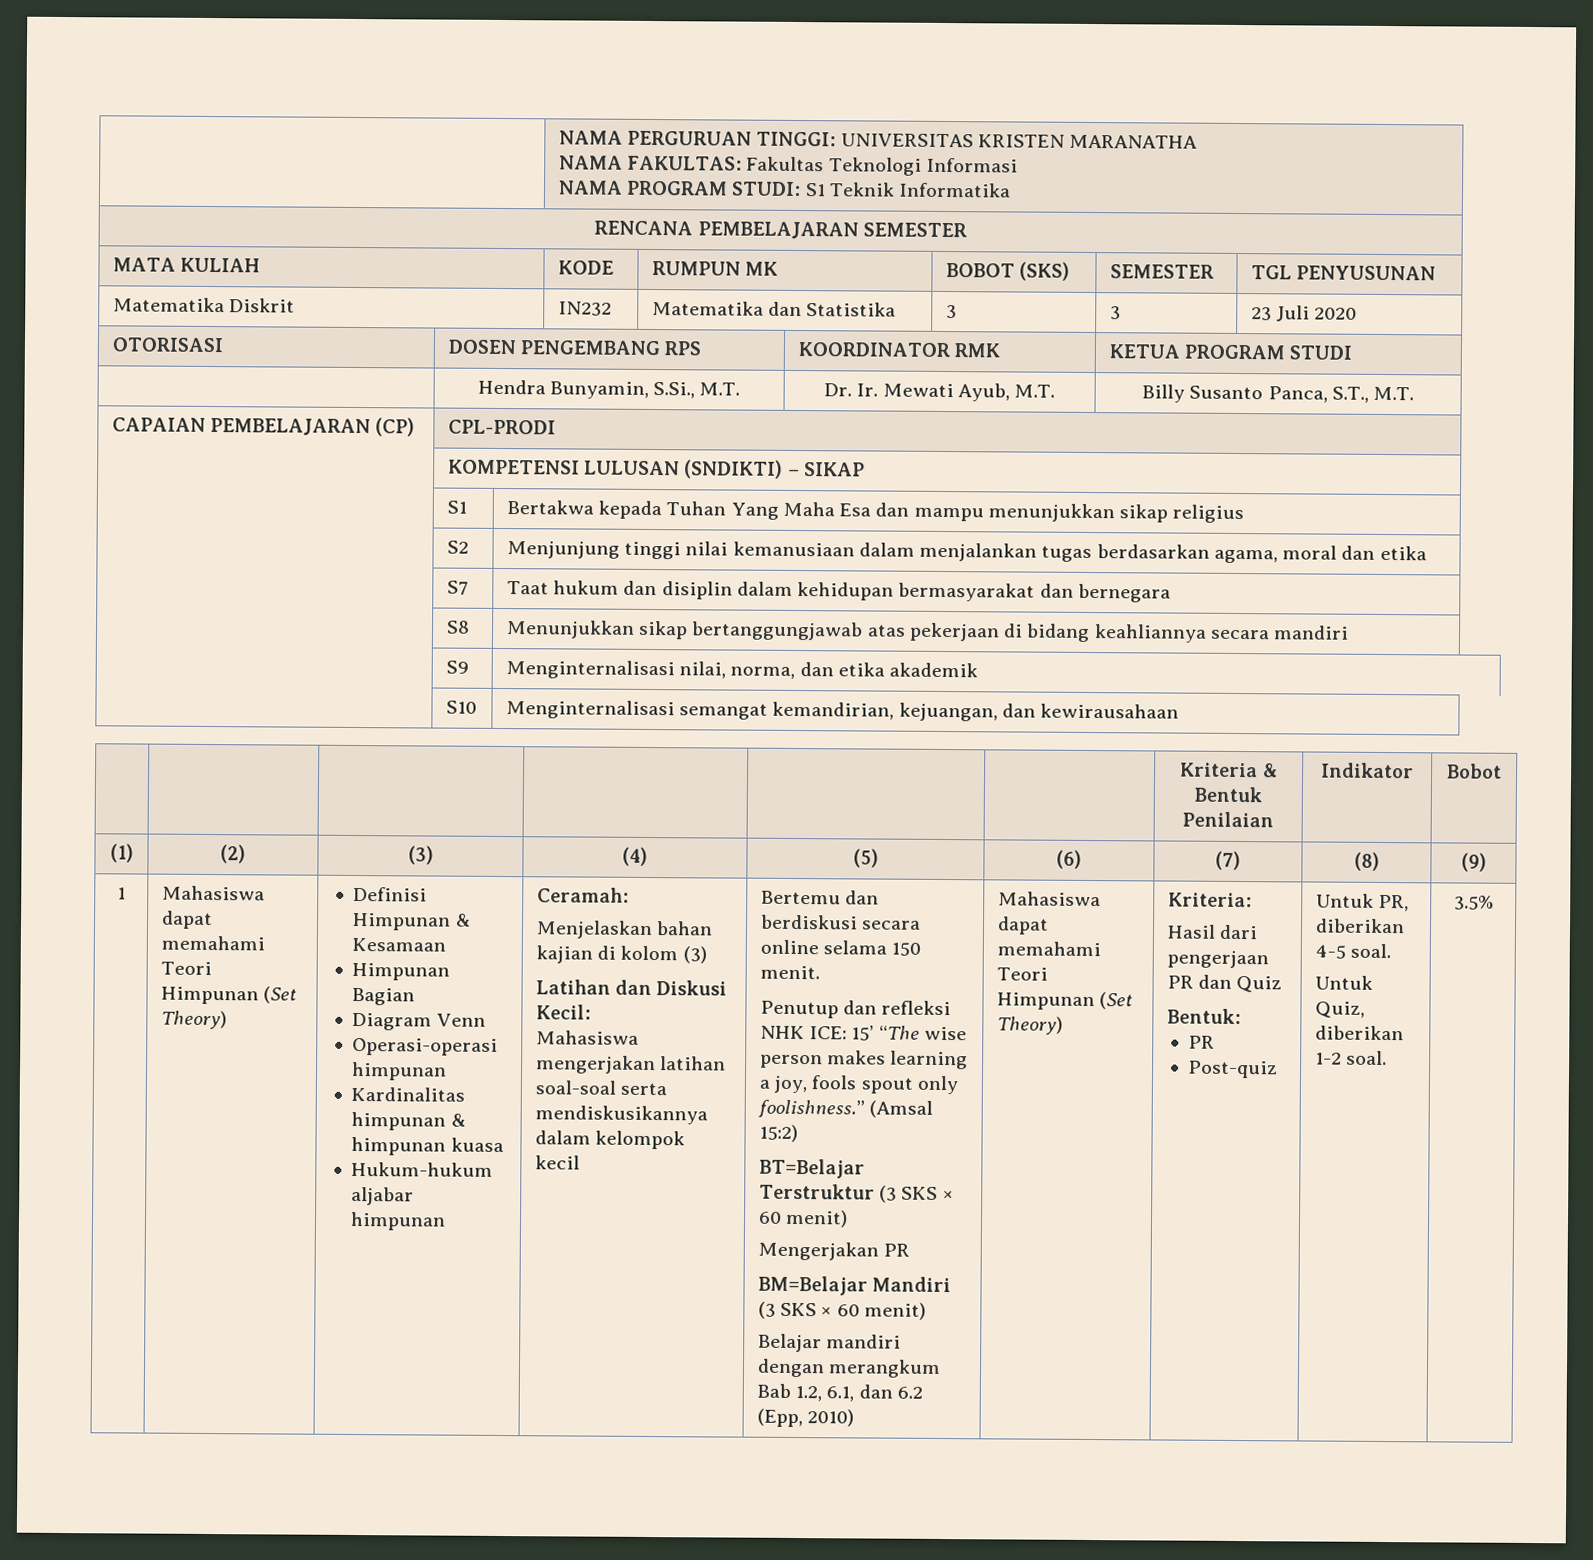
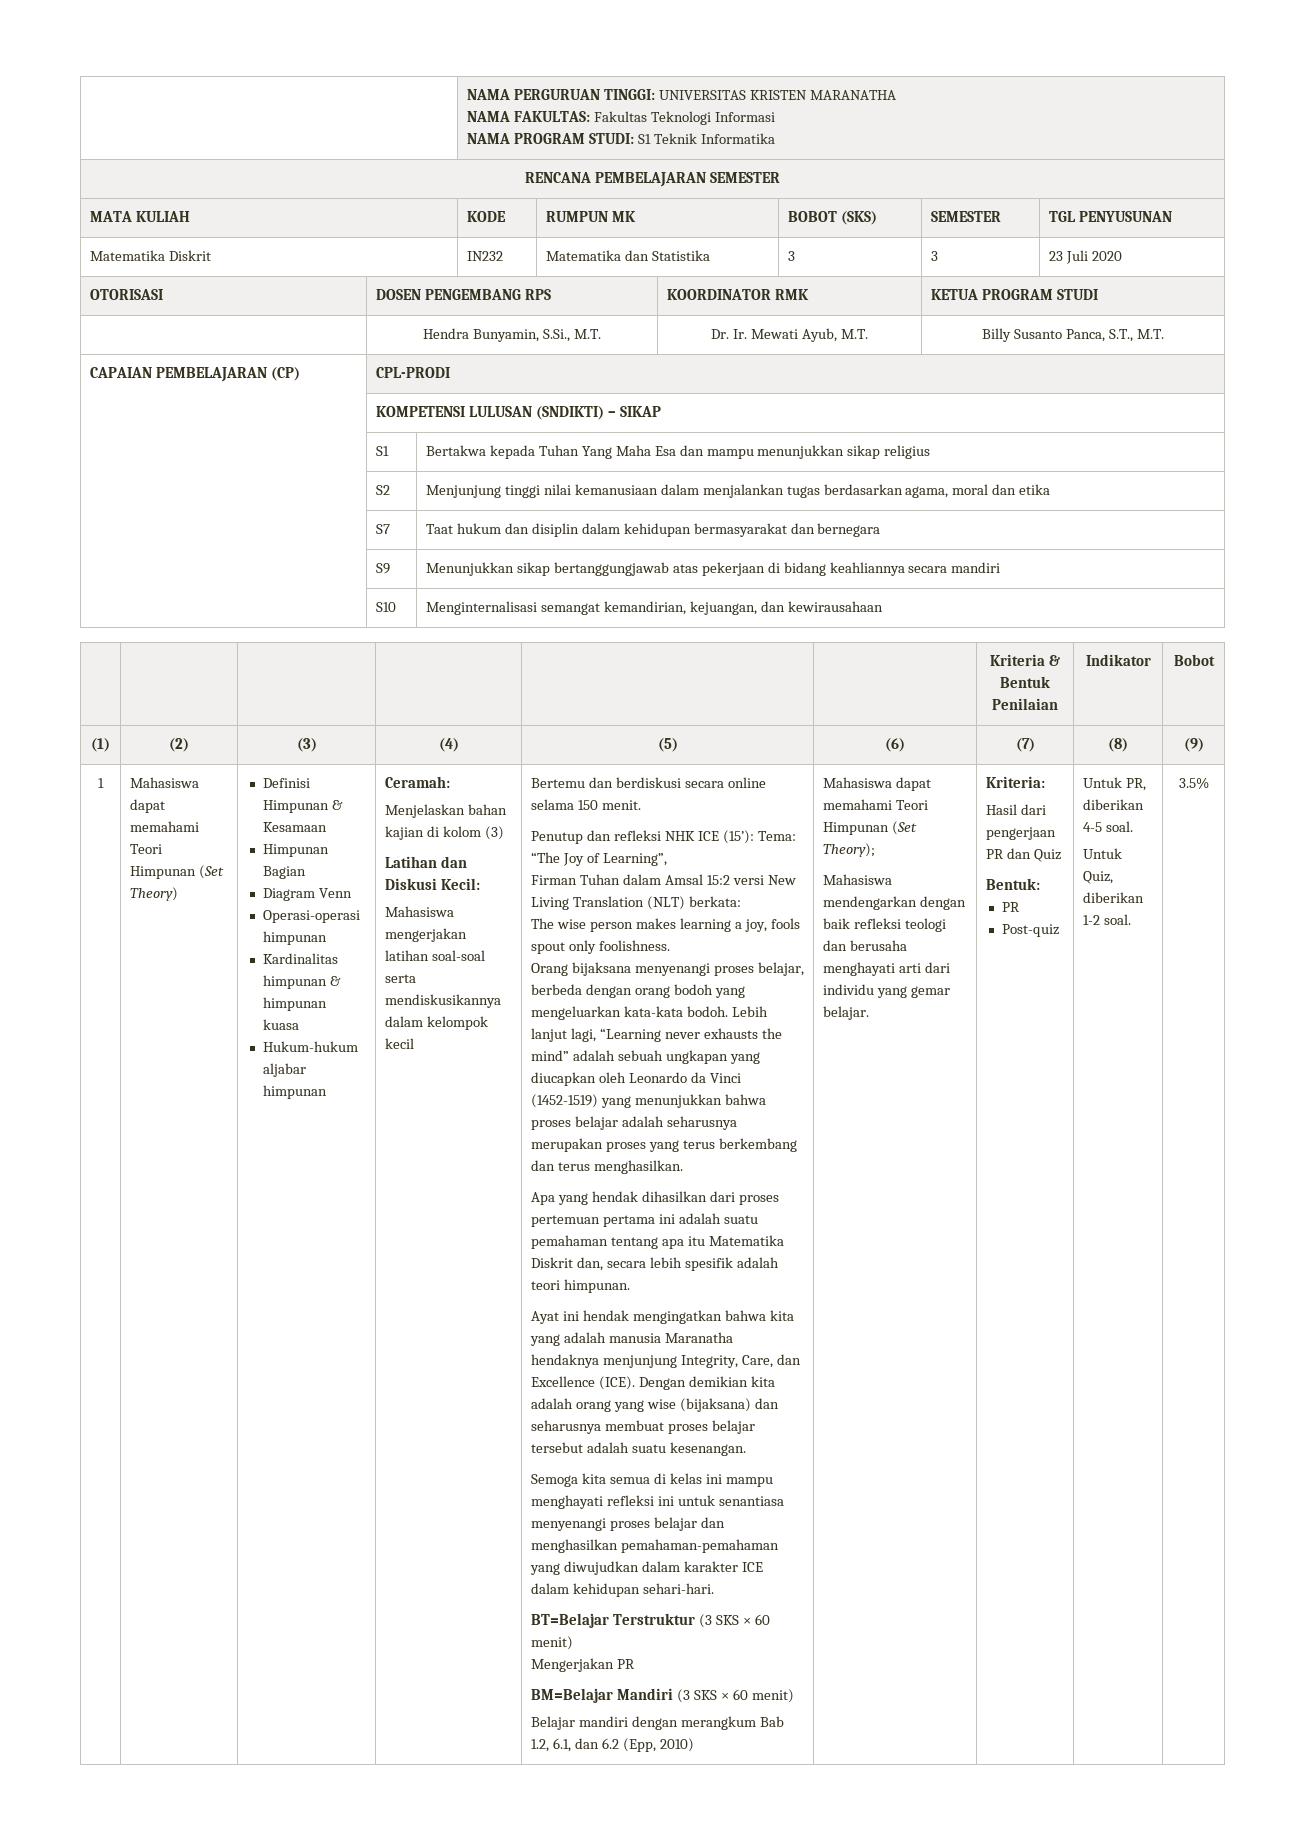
- | S8 | Menunjukkan sikap bertanggungjawab atas pekerjaan di bidang keahliannya secara mandiri
+ | S9 | Menunjukkan sikap bertanggungjawab atas pekerjaan di bidang keahliannya secara mandiri
- | S9 | Menginternalisasi nilai, norma, dan etika akademik
- Penutup dan refleksi NHK ICE: 15’ “The wise person makes learning a joy, fools spout only foolishness.” (Amsal 15:2)
+ Penutup dan refleksi NHK ICE (15’): Tema: “The Joy of Learning”,
+ Firman Tuhan dalam Amsal 15:2 versi New Living Translation (NLT) berkata:
+ The wise person makes learning a joy, fools spout only foolishness.
+ Orang bijaksana menyenangi proses belajar, berbeda dengan orang bodoh yang mengeluarkan kata-kata bodoh. Lebih lanjut lagi, “Learning never exhausts the mind” adalah sebuah ungkapan yang diucapkan oleh Leonardo da Vinci (1452-1519) yang menunjukkan bahwa proses belajar adalah seharusnya merupakan proses yang terus berkembang dan terus menghasilkan.
+ Apa yang hendak dihasilkan dari proses pertemuan pertama ini adalah suatu pemahaman tentang apa itu Matematika Diskrit dan, secara lebih spesifik adalah teori himpunan.
+ Ayat ini hendak mengingatkan bahwa kita yang adalah manusia Maranatha hendaknya menjunjung Integrity, Care, dan Excellence (ICE). Dengan demikian kita adalah orang yang wise (bijaksana) dan seharusnya membuat proses belajar tersebut adalah suatu kesenangan.
+ Semoga kita semua di kelas ini mampu menghayati refleksi ini untuk senantiasa menyenangi proses belajar dan menghasilkan pemahaman-pemahaman yang diwujudkan dalam karakter ICE dalam kehidupan sehari-hari.
- Belajar mandiri dengan merangkum Bab 1.2, 6.1, dan 6.2 (Epp, 2010) | Mahasiswa dapat memahami Teori Himpunan (Set Theory)
+ Belajar mandiri dengan merangkum Bab 1.2, 6.1, dan 6.2 (Epp, 2010) | Mahasiswa dapat memahami Teori Himpunan (Set Theory);
+ Mahasiswa mendengarkan dengan baik refleksi teologi dan berusaha menghayati arti dari individu yang gemar belajar.

